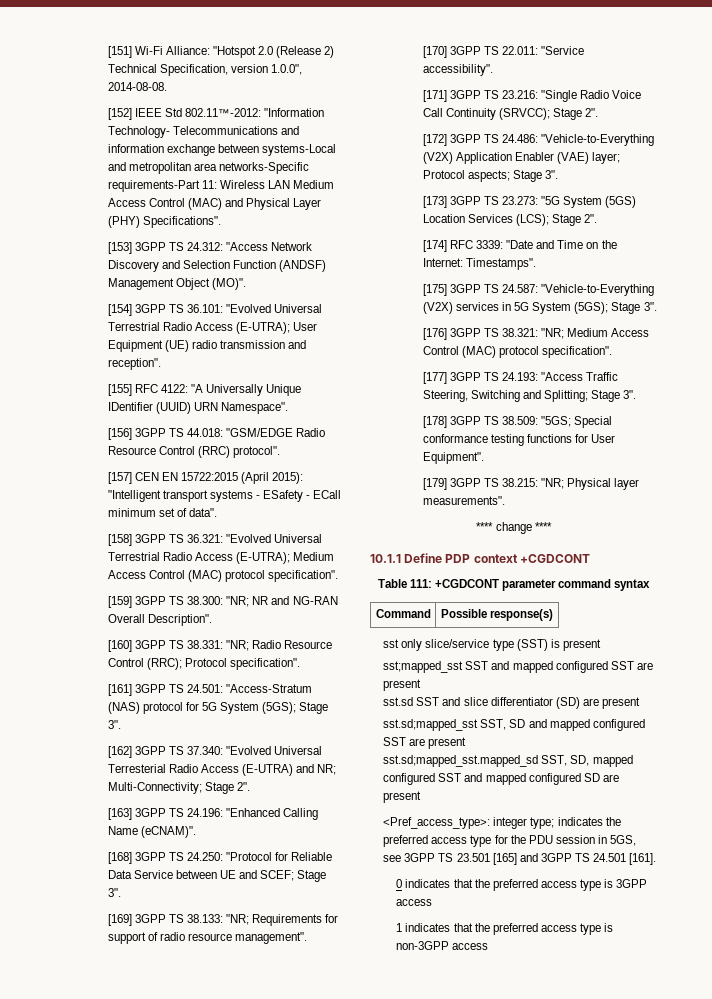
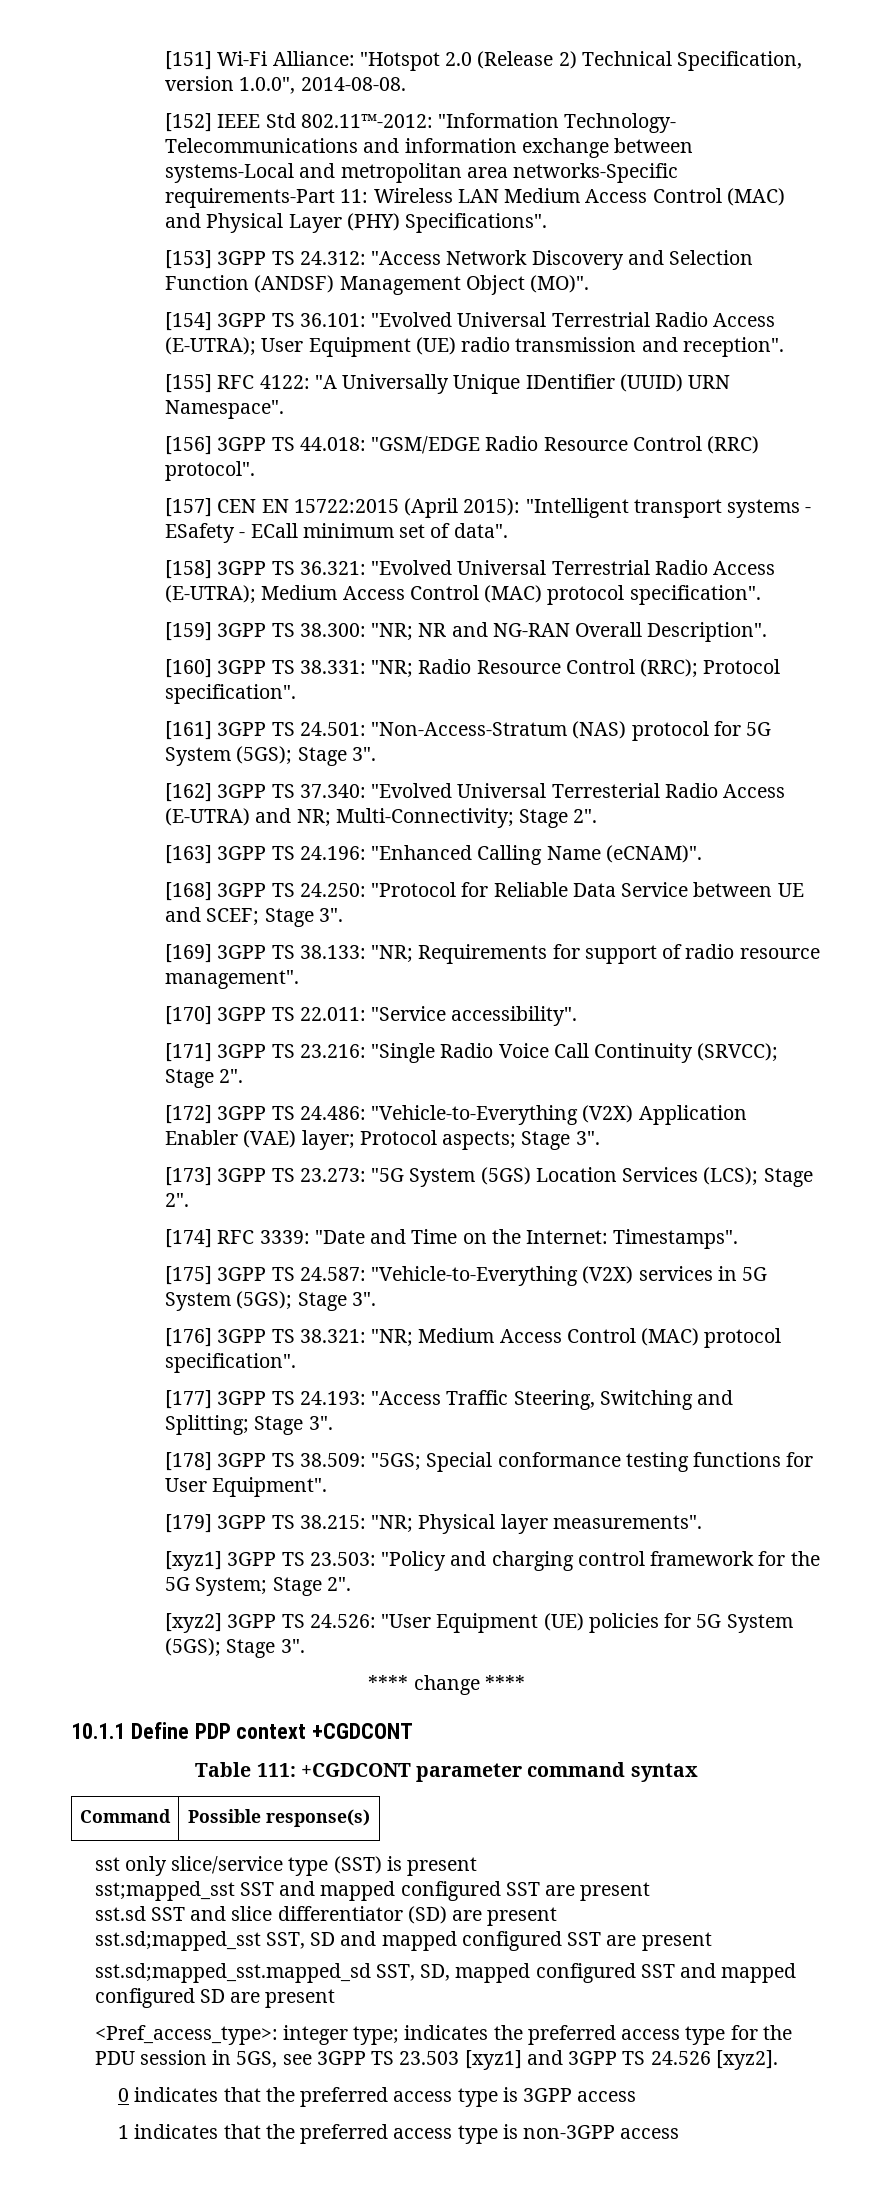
- [161] 3GPP TS 24.501: "Access-Stratum (NAS) protocol for 5G System (5GS); Stage 3".
+ [161] 3GPP TS 24.501: "Non-Access-Stratum (NAS) protocol for 5G System (5GS); Stage 3".
+ [xyz1] 3GPP TS 23.503: "Policy and charging control framework for the 5G System; Stage 2".
+ [xyz2] 3GPP TS 24.526: "User Equipment (UE) policies for 5G System (5GS); Stage 3".
- <Pref_access_type>: integer type; indicates the preferred access type for the PDU session in 5GS, see 3GPP TS 23.501 [165] and 3GPP TS 24.501 [161].
+ <Pref_access_type>: integer type; indicates the preferred access type for the PDU session in 5GS, see 3GPP TS 23.503 [xyz1] and 3GPP TS 24.526 [xyz2].

